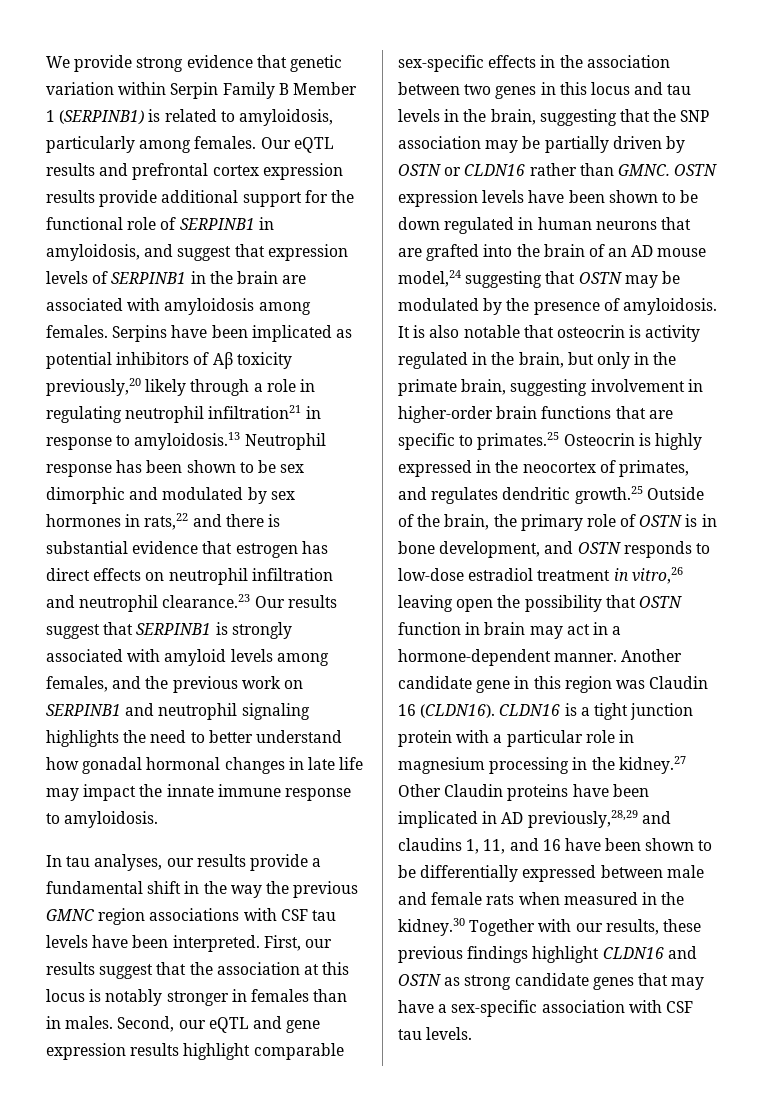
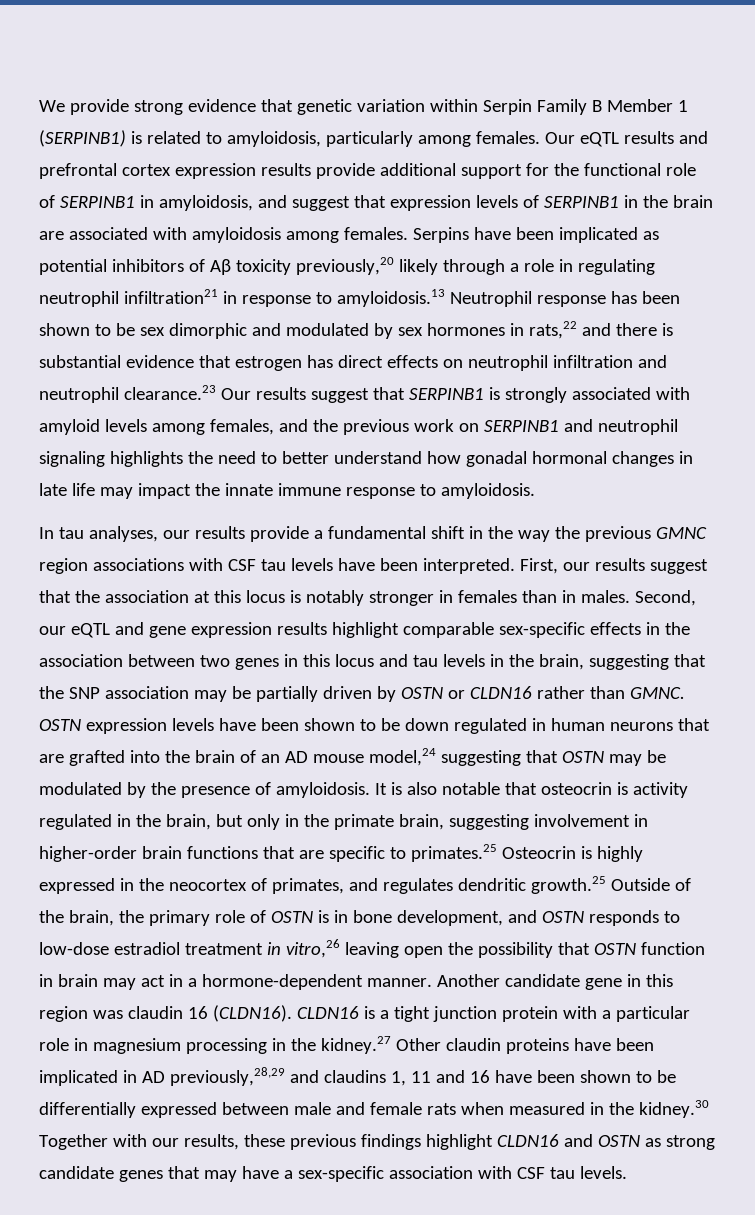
- Another candidate gene in this region was Claudin 16 (CLDN16).
+ Another candidate gene in this region was claudin 16 (CLDN16).
- CLDN16 is a tight junction protein with a particular role in magnesium processing in the kidney.27 Other Claudin proteins have been implicated in AD previously,28,29 and claudins 1, 11, and 16 have been shown to be differentially expressed between male and female rats when measured in the kidney.30 Together with our results, these previous findings highlight CLDN16 and OSTN as strong candidate genes that may have a sex-specific association with CSF tau levels.
+ CLDN16 is a tight junction protein with a particular role in magnesium processing in the kidney.27 Other claudin proteins have been implicated in AD previously,28,29 and claudins 1, 11 and 16 have been shown to be differentially expressed between male and female rats when measured in the kidney.30 Together with our results, these previous findings highlight CLDN16 and OSTN as strong candidate genes that may have a sex-specific association with CSF tau levels.

